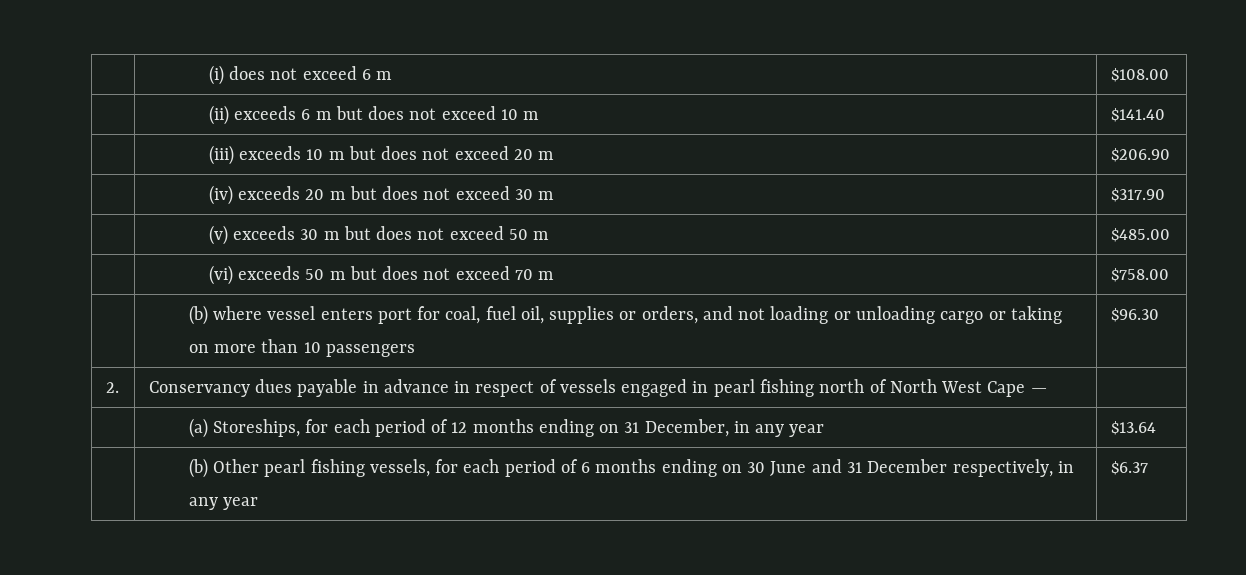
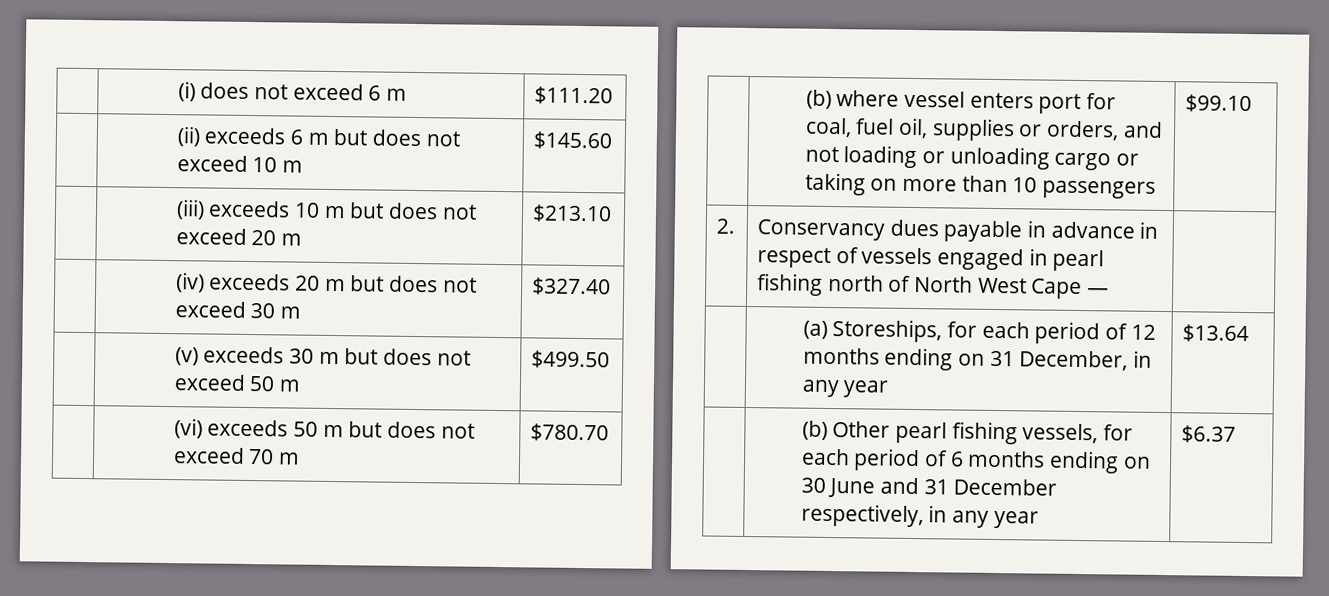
- | (i) does not exceed 6 m | $108.00
+ | (i) does not exceed 6 m | $111.20
- | (ii) exceeds 6 m but does not exceed 10 m | $141.40
+ | (ii) exceeds 6 m but does not exceed 10 m | $145.60
- | (iii) exceeds 10 m but does not exceed 20 m | $206.90
+ | (iii) exceeds 10 m but does not exceed 20 m | $213.10
- | (iv) exceeds 20 m but does not exceed 30 m | $317.90
+ | (iv) exceeds 20 m but does not exceed 30 m | $327.40
- | (v) exceeds 30 m but does not exceed 50 m | $485.00
+ | (v) exceeds 30 m but does not exceed 50 m | $499.50
- | (vi) exceeds 50 m but does not exceed 70 m | $758.00
+ | (vi) exceeds 50 m but does not exceed 70 m | $780.70
- | (b) where vessel enters port for coal, fuel oil, supplies or orders, and not loading or unloading cargo or taking on more than 10 passengers | $96.30
+ | (b) where vessel enters port for coal, fuel oil, supplies or orders, and not loading or unloading cargo or taking on more than 10 passengers | $99.10

